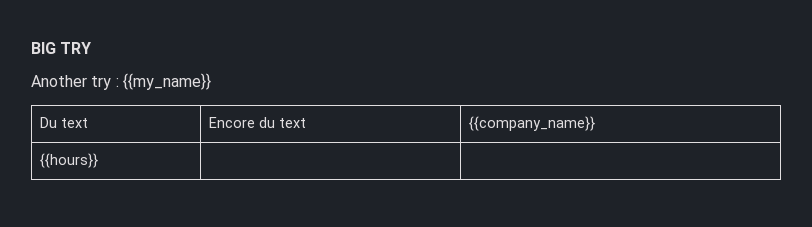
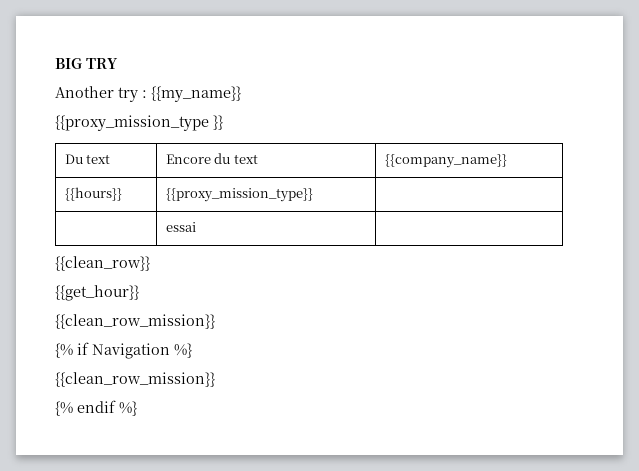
+ {{proxy_mission_type }}
- {{hours}} | |
+ {{hours}} | {{proxy_mission_type}} |
+ | essai |
+ {{clean_row}}
+ {{get_hour}}
+ {{clean_row_mission}}
+ {% if Navigation %}
+ {{clean_row_mission}}
+ {% endif %}

